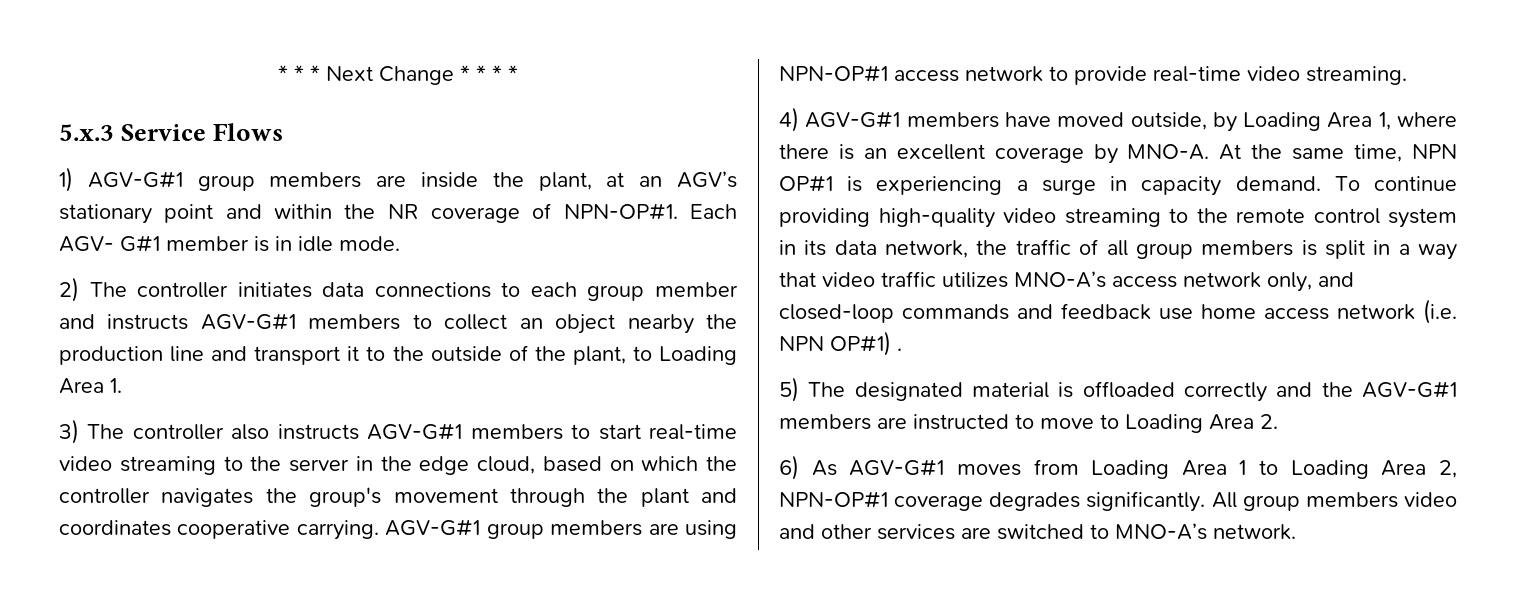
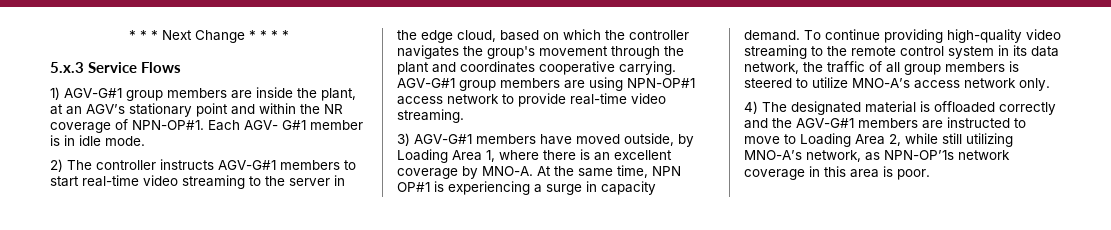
- 2) The controller initiates data connections to each group member and instructs AGV-G#1 members to collect an object nearby the production line and transport it to the outside of the plant, to Loading Area 1.
- 3) The controller also instructs AGV-G#1 members to start real-time video streaming to the server in the edge cloud, based on which the controller navigates the group's movement through the plant and coordinates cooperative carrying.
+ 2) The controller instructs AGV-G#1 members to start real-time video streaming to the server in the edge cloud, based on which the controller navigates the group's movement through the plant and coordinates cooperative carrying.
- 4) AGV-G#1 members have moved outside, by Loading Area 1, where there is an excellent coverage by MNO-A.
+ 3) AGV-G#1 members have moved outside, by Loading Area 1, where there is an excellent coverage by MNO-A.
- To continue providing high-quality video streaming to the remote control system in its data network, the traffic of all group members is split in a way that video traffic utilizes MNO-A’s access network only, and closed-loop commands and feedback use home access network (i.e. NPN OP#1) .
- 5) The designated material is offloaded correctly and the AGV-G#1 members are instructed to move to Loading Area 2.
- 6) As AGV-G#1 moves from Loading Area 1 to Loading Area 2, NPN-OP#1 coverage degrades significantly. All group members video and other services are switched to MNO-A’s network.
+ To continue providing high-quality video streaming to the remote control system in its data network, the traffic of all group members is steered to utilize MNO-A’s access network only.
+ 4) The designated material is offloaded correctly and the AGV-G#1 members are instructed to move to Loading Area 2, while still utilizing MNO-A’s network, as NPN-OP’1s network coverage in this area is poor.

